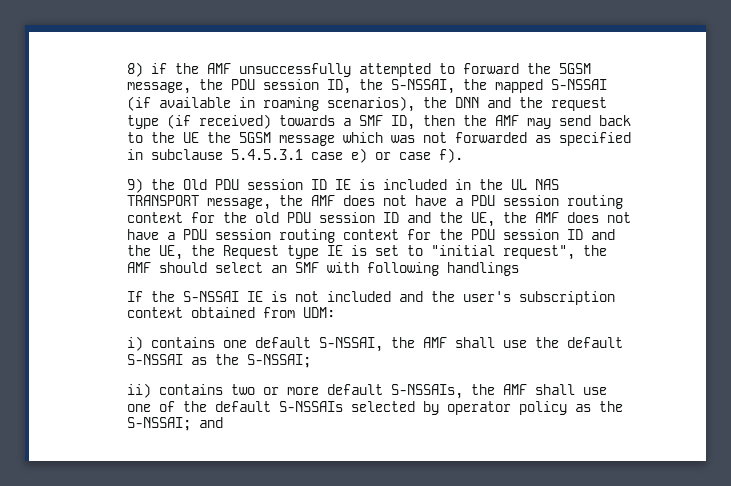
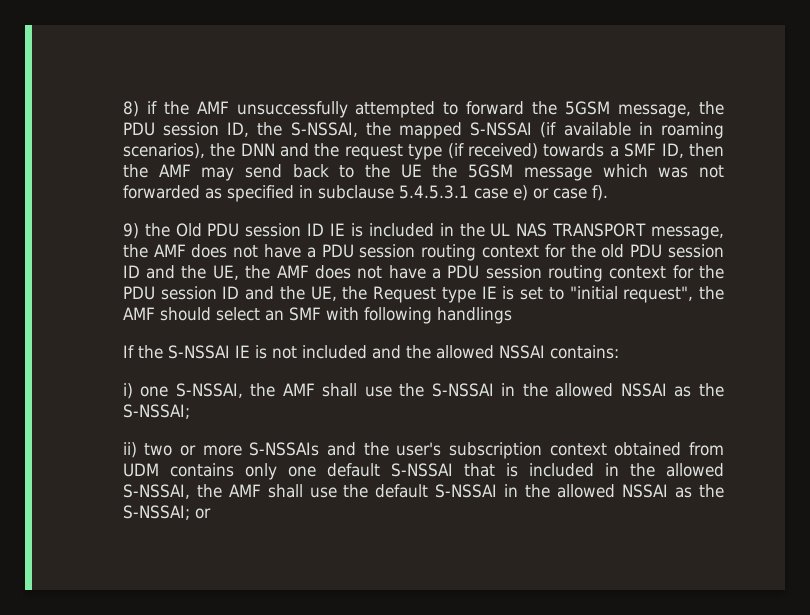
- If the S-NSSAI IE is not included and the user's subscription context obtained from UDM:
- i) contains one default S-NSSAI, the AMF shall use the default S-NSSAI as the S-NSSAI;
- ii) contains two or more default S-NSSAIs, the AMF shall use one of the default S-NSSAIs selected by operator policy as the S-NSSAI; and
+ If the S-NSSAI IE is not included and the allowed NSSAI contains:
+ i) one S-NSSAI, the AMF shall use the S-NSSAI in the allowed NSSAI as the S-NSSAI;
+ ii) two or more S-NSSAIs and the user's subscription context obtained from UDM contains only one default S-NSSAI that is included in the allowed S-NSSAI, the AMF shall use the default S-NSSAI in the allowed NSSAI as the S-NSSAI; or

